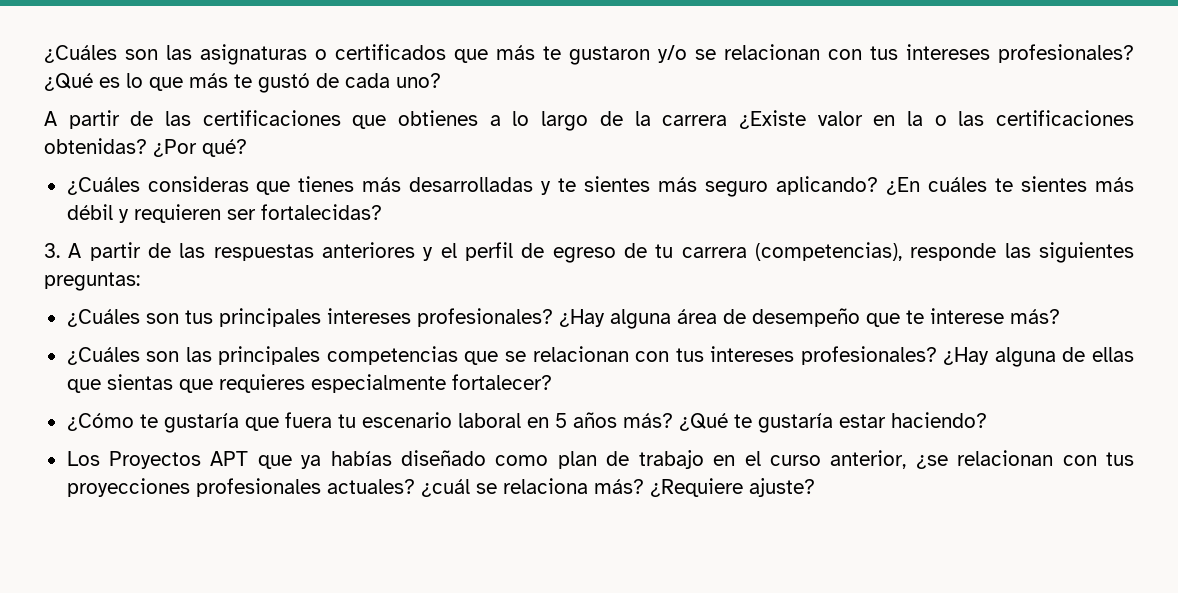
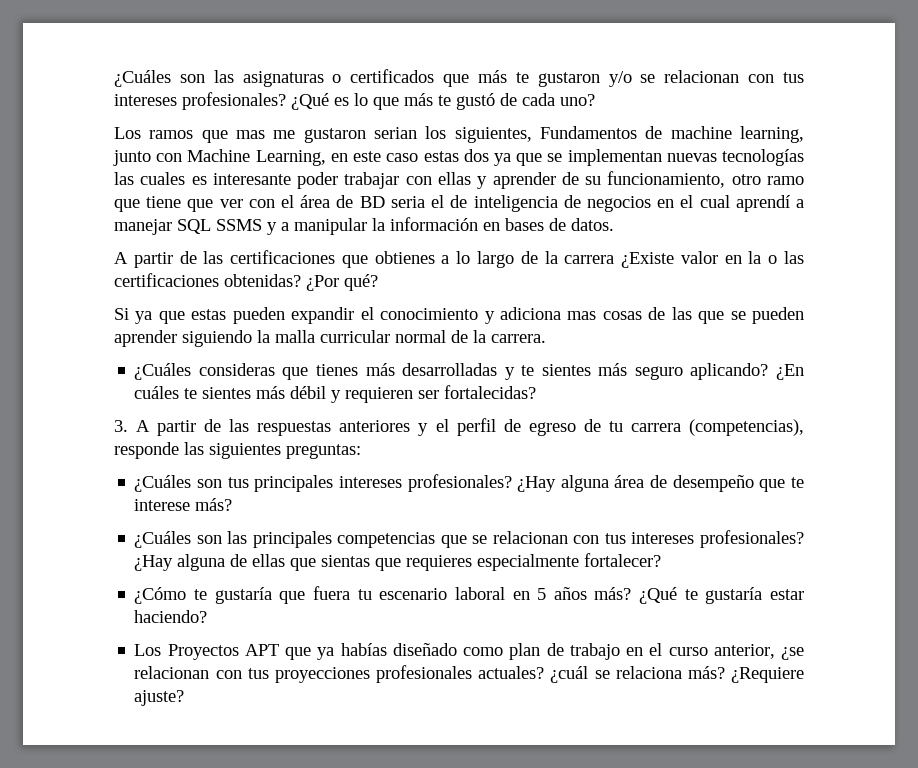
+ Los ramos que mas me gustaron serian los siguientes, Fundamentos de machine learning, junto con Machine Learning, en este caso estas dos ya que se implementan nuevas tecnologías las cuales es interesante poder trabajar con ellas y aprender de su funcionamiento, otro ramo que tiene que ver con el área de BD seria el de inteligencia de negocios en el cual aprendí a manejar SQL SSMS y a manipular la información en bases de datos.
+ Si ya que estas pueden expandir el conocimiento y adiciona mas cosas de las que se pueden aprender siguiendo la malla curricular normal de la carrera.

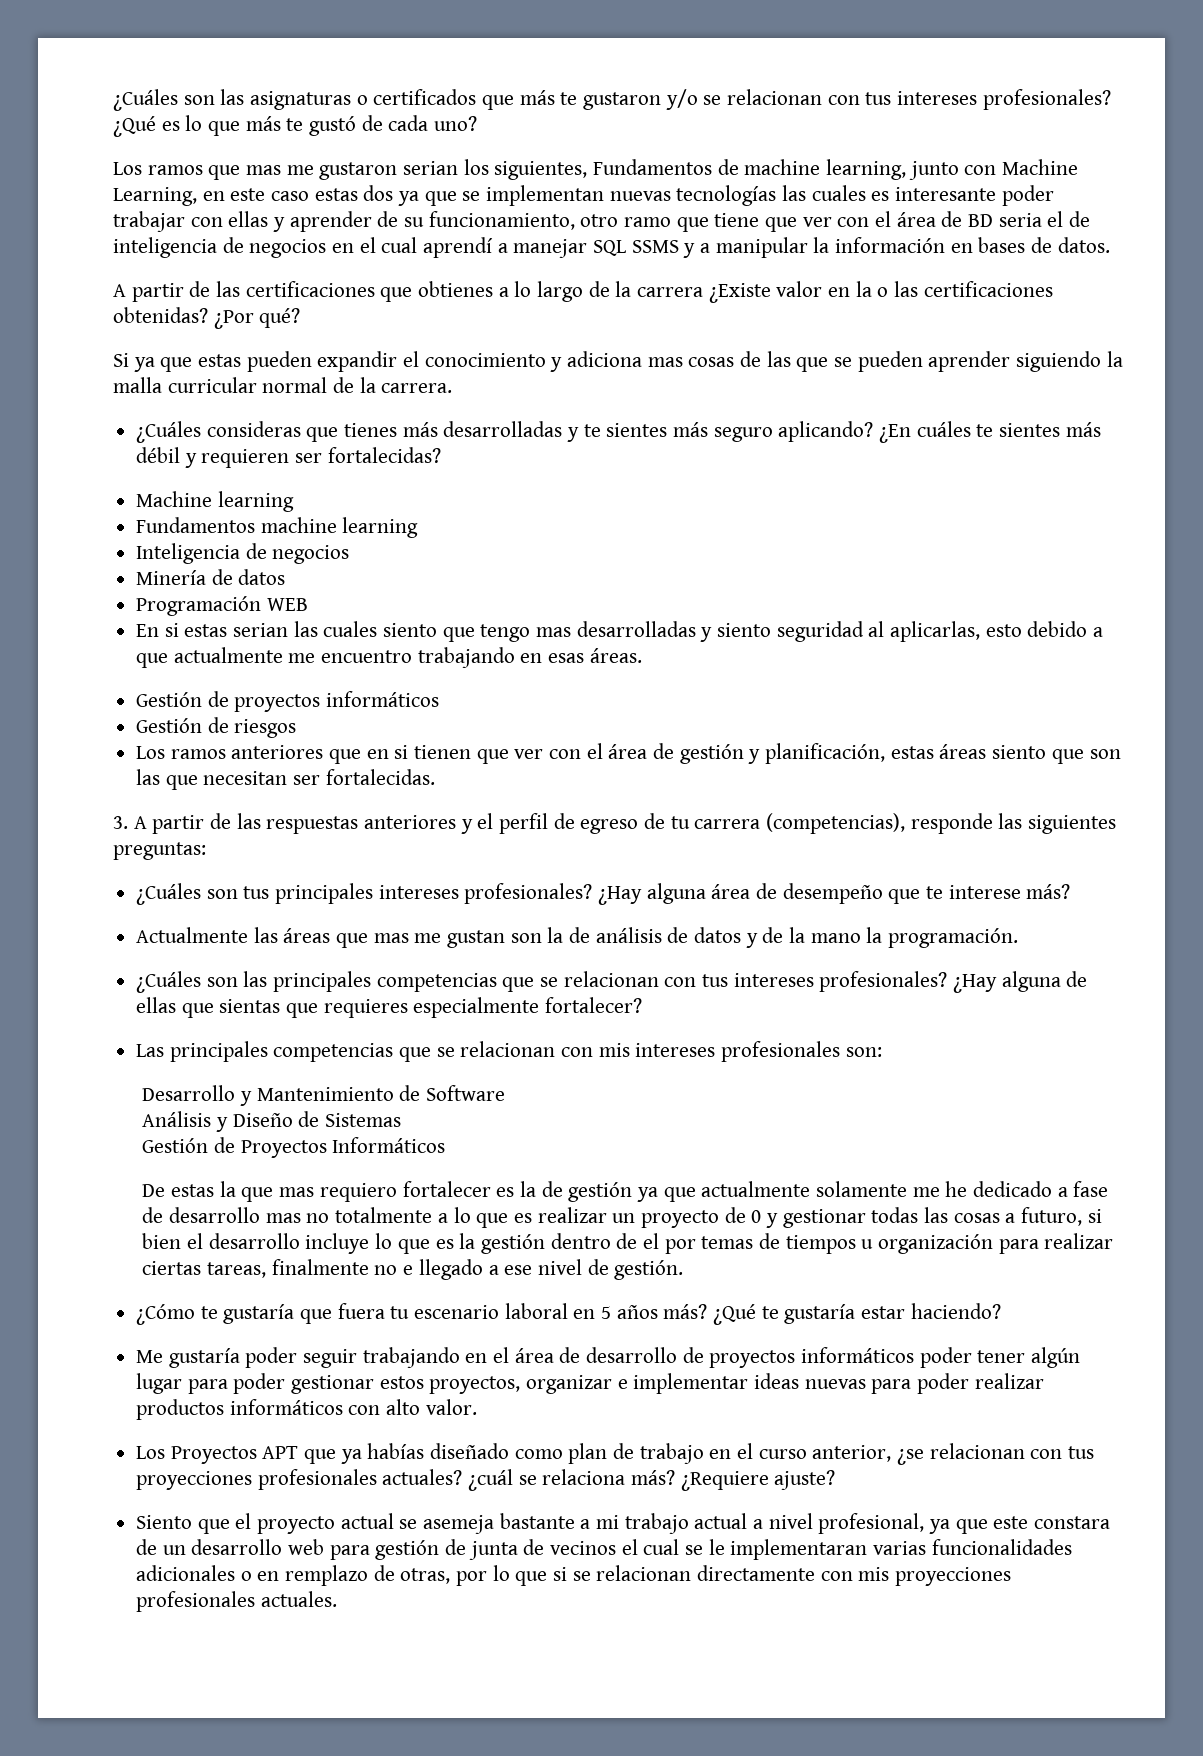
+ Machine learning
+ Fundamentos machine learning
+ Inteligencia de negocios
+ Minería de datos
+ Programación WEB
+ En si estas serian las cuales siento que tengo mas desarrolladas y siento seguridad al aplicarlas, esto debido a que actualmente me encuentro trabajando en esas áreas.
+ Gestión de proyectos informáticos
+ Gestión de riesgos
+ Los ramos anteriores que en si tienen que ver con el área de gestión y planificación, estas áreas siento que son las que necesitan ser fortalecidas.
+ Actualmente las áreas que mas me gustan son la de análisis de datos y de la mano la programación.
+ Las principales competencias que se relacionan con mis intereses profesionales son:
+ Desarrollo y Mantenimiento de Software
+ Análisis y Diseño de Sistemas
+ Gestión de Proyectos Informáticos
+ De estas la que mas requiero fortalecer es la de gestión ya que actualmente solamente me he dedicado a fase de desarrollo mas no totalmente a lo que es realizar un proyecto de 0 y gestionar todas las cosas a futuro, si bien el desarrollo incluye lo que es la gestión dentro de el por temas de tiempos u organización para realizar ciertas tareas, finalmente no e llegado a ese nivel de gestión.
+ Me gustaría poder seguir trabajando en el área de desarrollo de proyectos informáticos poder tener algún lugar para poder gestionar estos proyectos, organizar e implementar ideas nuevas para poder realizar productos informáticos con alto valor.
+ Siento que el proyecto actual se asemeja bastante a mi trabajo actual a nivel profesional, ya que este constara de un desarrollo web para gestión de junta de vecinos el cual se le implementaran varias funcionalidades adicionales o en remplazo de otras, por lo que si se relacionan directamente con mis proyecciones profesionales actuales.

